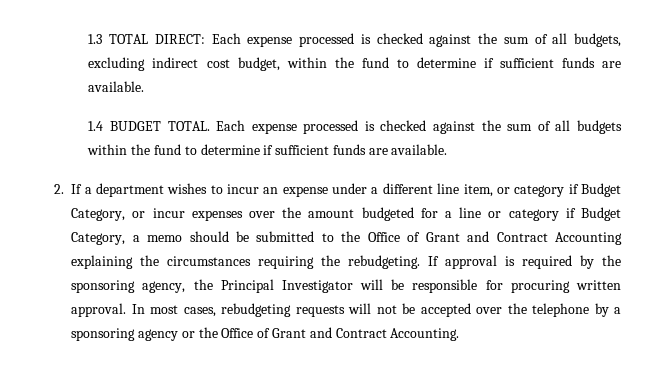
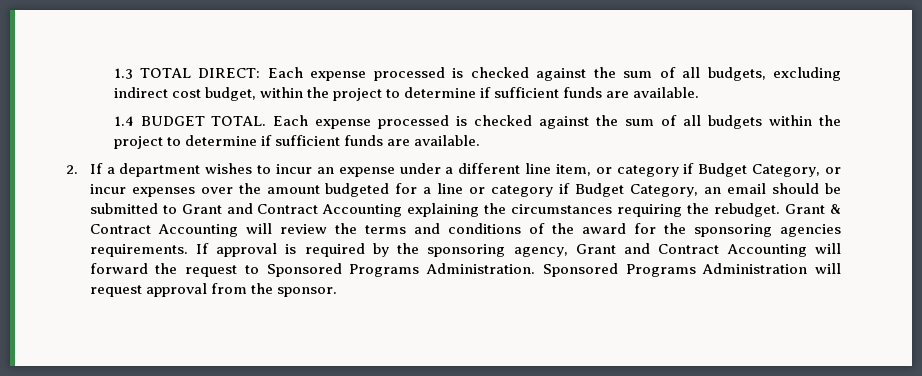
- 1.3 TOTAL DIRECT: Each expense processed is checked against the sum of all budgets, excluding indirect cost budget, within the fund to determine if sufficient funds are available.
+ 1.3 TOTAL DIRECT: Each expense processed is checked against the sum of all budgets, excluding indirect cost budget, within the project to determine if sufficient funds are available.
- Each expense processed is checked against the sum of all budgets within the fund to determine if sufficient funds are available.
+ Each expense processed is checked against the sum of all budgets within the project to determine if sufficient funds are available.
- 2. If a department wishes to incur an expense under a different line item, or category if Budget Category, or incur expenses over the amount budgeted for a line or category if Budget Category, a memo should be submitted to the Office of Grant and Contract Accounting explaining the circumstances requiring the rebudgeting.
+ 2. If a department wishes to incur an expense under a different line item, or category if Budget Category, or incur expenses over the amount budgeted for a line or category if Budget Category, an email should be submitted to Grant and Contract Accounting explaining the circumstances requiring the rebudget. Grant & Contract Accounting will review the terms and conditions of the award for the sponsoring agencies requirements.
- If approval is required by the sponsoring agency, the Principal Investigator will be responsible for procuring written approval. In most cases, rebudgeting requests will not be accepted over the telephone by a sponsoring agency or the Office of Grant and Contract Accounting.
+ If approval is required by the sponsoring agency, Grant and Contract Accounting will forward the request to Sponsored Programs Administration. Sponsored Programs Administration will request approval from the sponsor.

